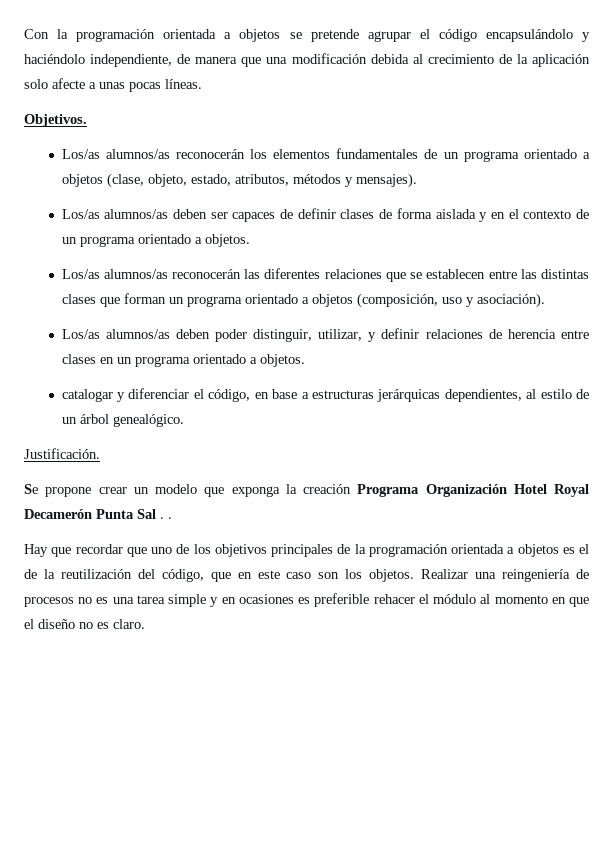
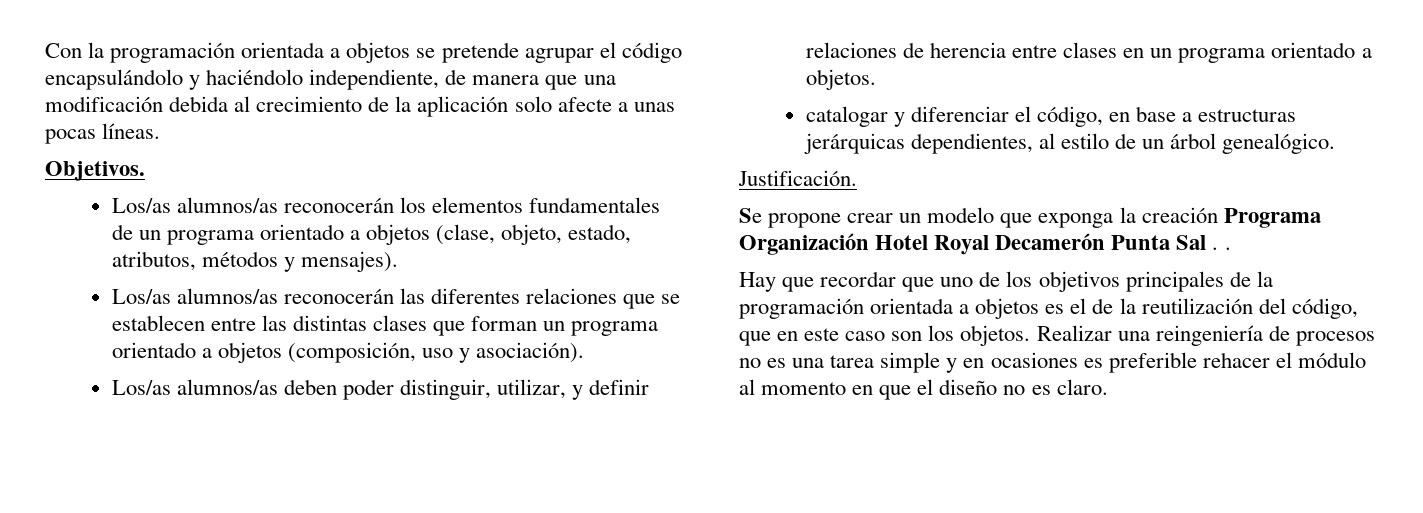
- Los/as alumnos/as deben ser capaces de definir clases de forma aislada y en el contexto de un programa orientado a objetos.

